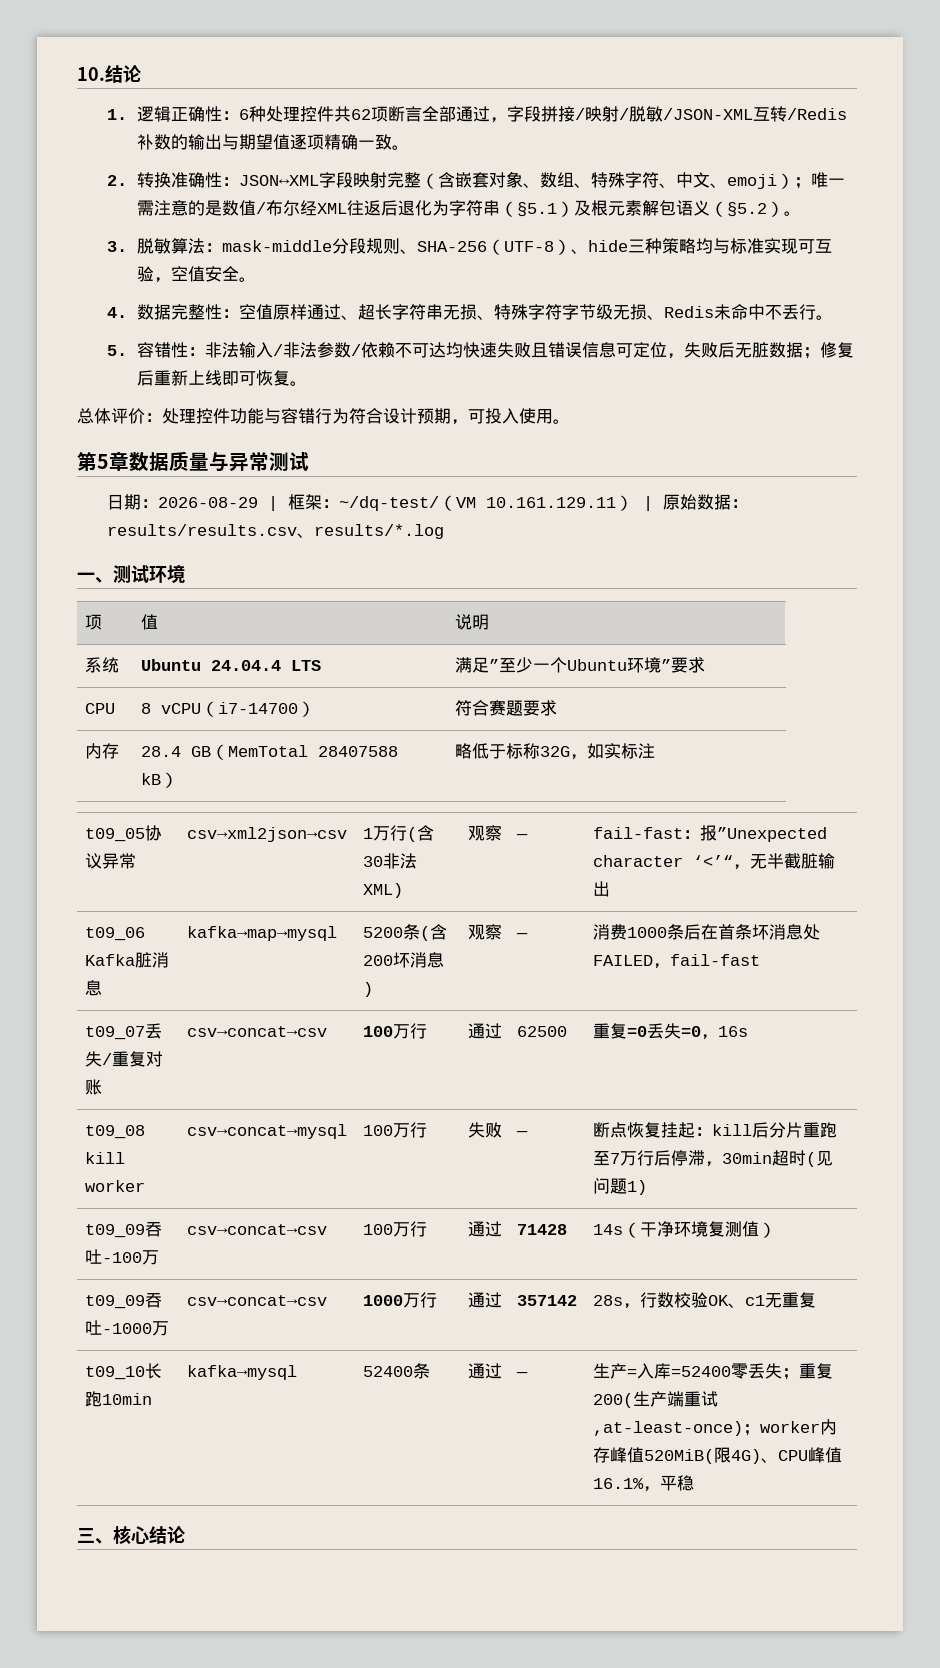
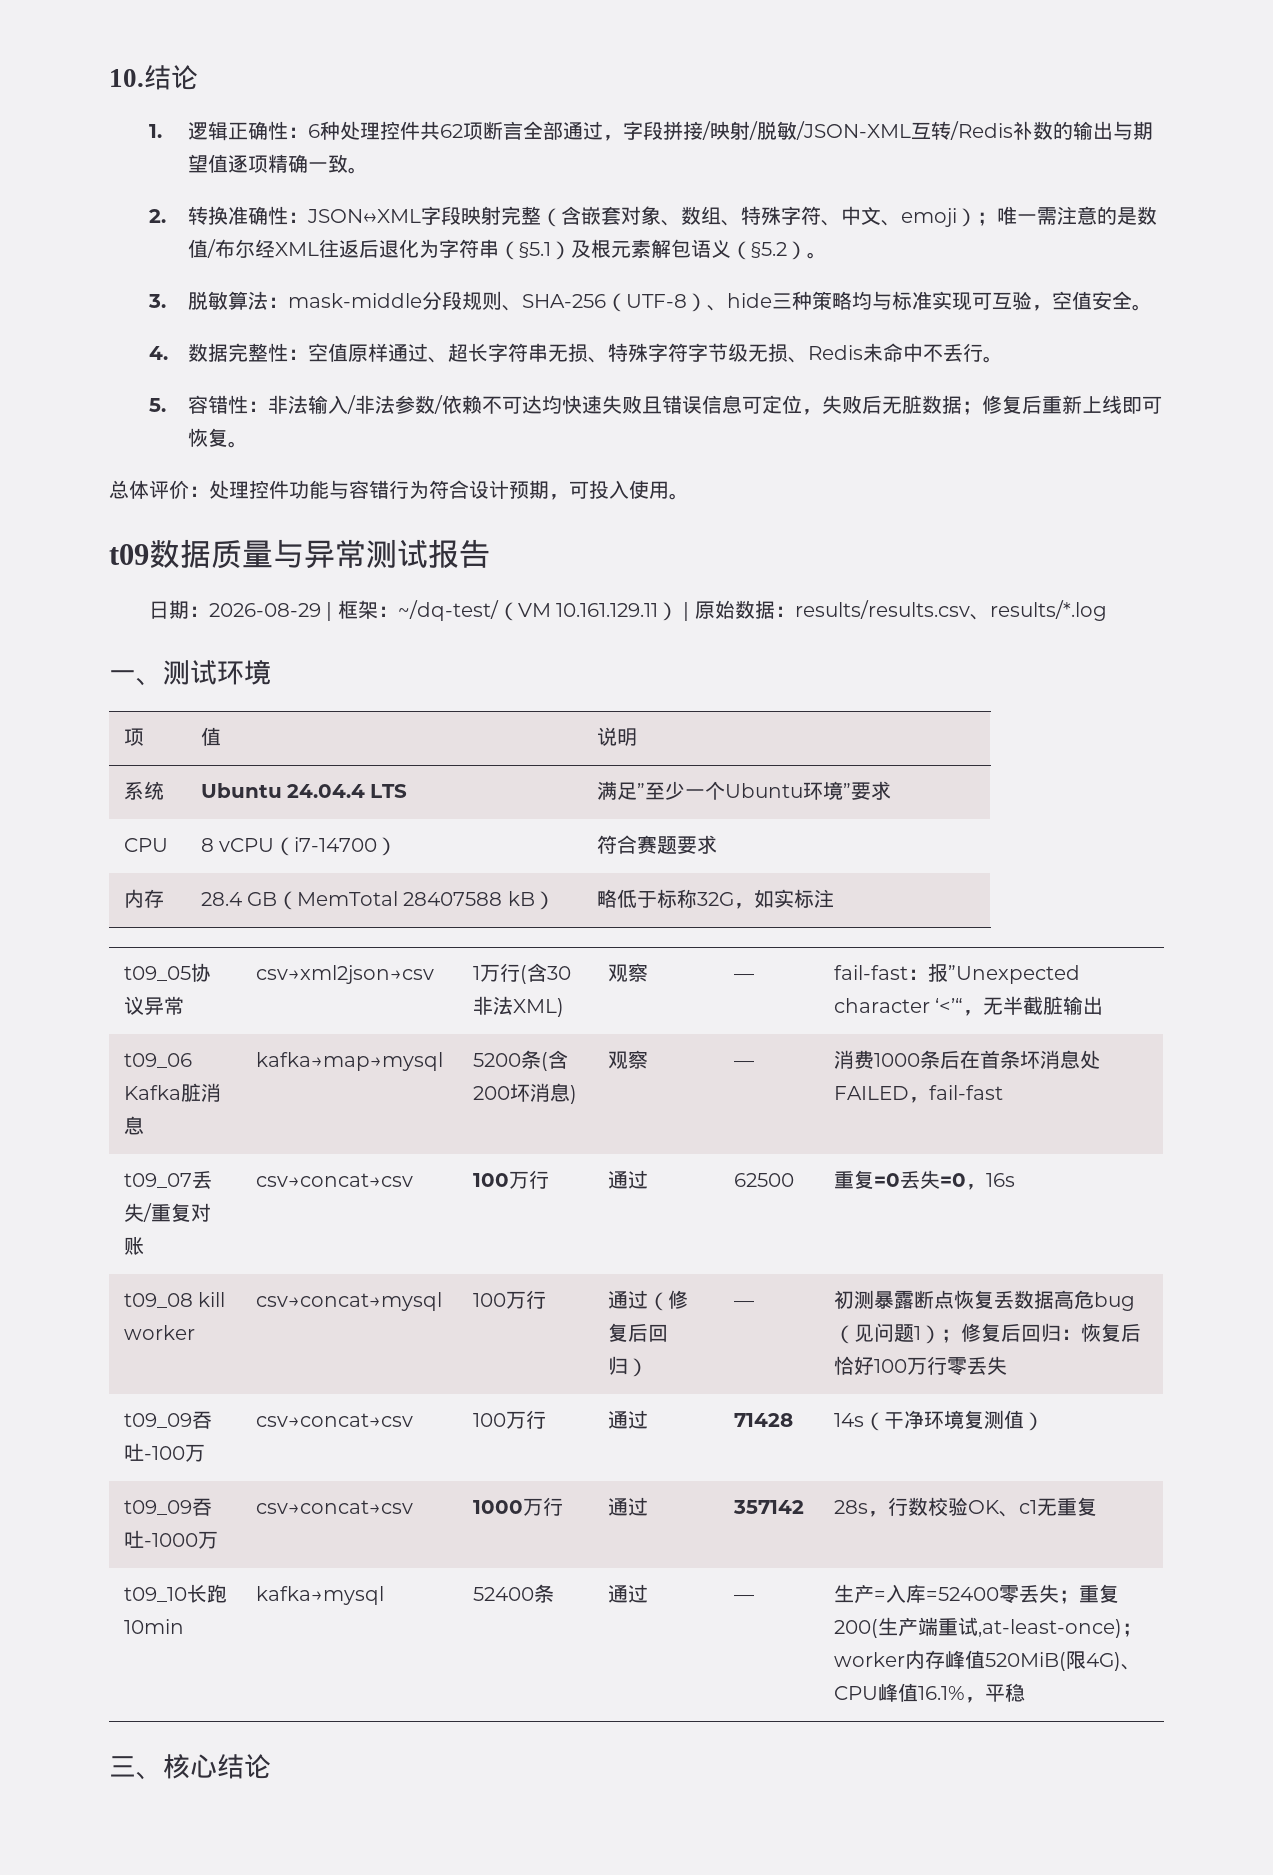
- 第5章数据质量与异常测试
+ t09数据质量与异常测试报告
- t09_08 kill worker | csv→concat→mysql | 100万行 | 失败 | — | 断点恢复挂起：kill后分片重跑至7万行后停滞，30min超时(见问题1)
+ t09_08 kill worker | csv→concat→mysql | 100万行 | 通过（修复后回归） | — | 初测暴露断点恢复丢数据高危bug（见问题1）；修复后回归：恢复后恰好100万行零丢失

